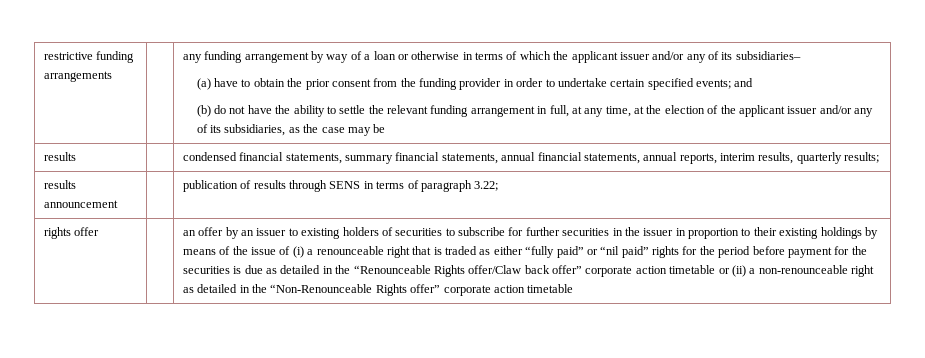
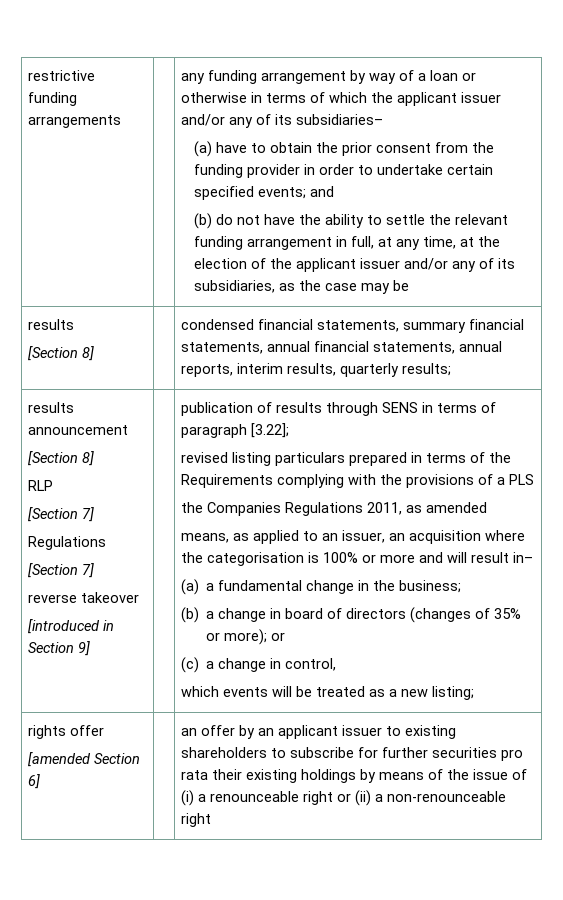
  (b) do not have the ability to settle the relevant funding arrangement in full, at any time, at the election of the applicant issuer and/or any of its subsidiaries, as the case may be
- results | | condensed financial statements, summary financial statements, annual financial statements, annual reports, interim results, quarterly results;
+ results
+ [Section 8] | | condensed financial statements, summary financial statements, annual financial statements, annual reports, interim results, quarterly results;
  results announcement
+ [Section 8]
+ RLP
+ [Section 7]
+ Regulations
+ [Section 7]
+ reverse takeover
+ [introduced in Section 9]
- publication of results through SENS in terms of paragraph 3.22;
+ publication of results through SENS in terms of paragraph [3.22];
+ revised listing particulars prepared in terms of the Requirements complying with the provisions of a PLS
+ the Companies Regulations 2011, as amended
+ means, as applied to an issuer, an acquisition where the categorisation is 100% or more and will result in–
+ (a) a fundamental change in the business;
+ (b) a change in board of directors (changes of 35% or more); or
+ (c) a change in control,
+ which events will be treated as a new listing;
+ [amended Section 6]
- an offer by an issuer to existing holders of securities to subscribe for further securities in the issuer in proportion to their existing holdings by means of the issue of (i) a renounceable right that is traded as either “fully paid” or “nil paid” rights for the period before payment for the securities is due as detailed in the “Renounceable Rights offer/Claw back offer” corporate action timetable or (ii) a non-renounceable right as detailed in the “Non-Renounceable Rights offer” corporate action timetable
+ an offer by an applicant issuer to existing shareholders to subscribe for further securities pro rata their existing holdings by means of the issue of (i) a renounceable right or (ii) a non-renounceable right

